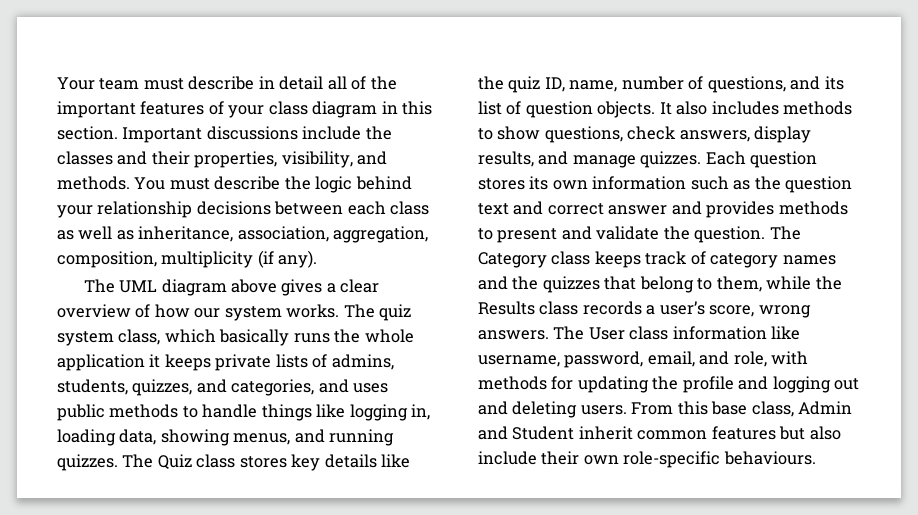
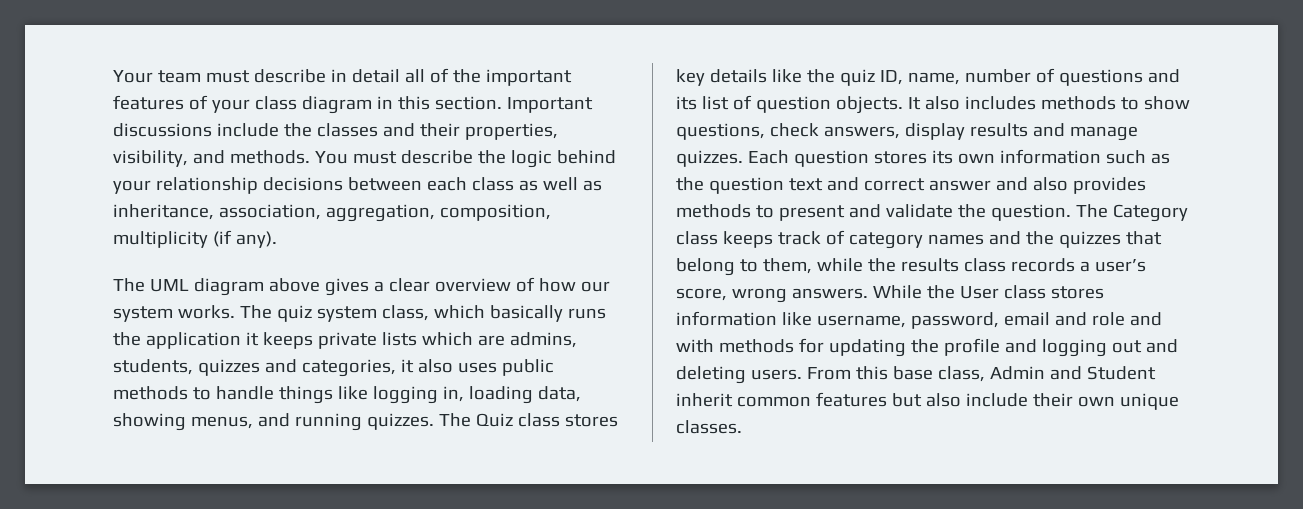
- The quiz system class, which basically runs the whole application it keeps private lists of admins, students, quizzes, and categories, and uses public methods to handle things like logging in, loading data, showing menus, and running quizzes.
+ The quiz system class, which basically runs the application it keeps private lists which are admins, students, quizzes and categories, it also uses public methods to handle things like logging in, loading data, showing menus, and running quizzes.
- The Quiz class stores key details like the quiz ID, name, number of questions, and its list of question objects.
+ The Quiz class stores key details like the quiz ID, name, number of questions and its list of question objects.
- It also includes methods to show questions, check answers, display results, and manage quizzes.
+ It also includes methods to show questions, check answers, display results and manage quizzes.
- Each question stores its own information such as the question text and correct answer and provides methods to present and validate the question.
+ Each question stores its own information such as the question text and correct answer and also provides methods to present and validate the question.
- The Category class keeps track of category names and the quizzes that belong to them, while the Results class records a user’s score, wrong answers.
+ The Category class keeps track of category names and the quizzes that belong to them, while the results class records a user’s score, wrong answers.
- The User class information like username, password, email, and role, with methods for updating the profile and logging out and deleting users.
+ While the User class stores information like username, password, email and role and with methods for updating the profile and logging out and deleting users.
- From this base class, Admin and Student inherit common features but also include their own role-specific behaviours.
+ From this base class, Admin and Student inherit common features but also include their own unique classes.

